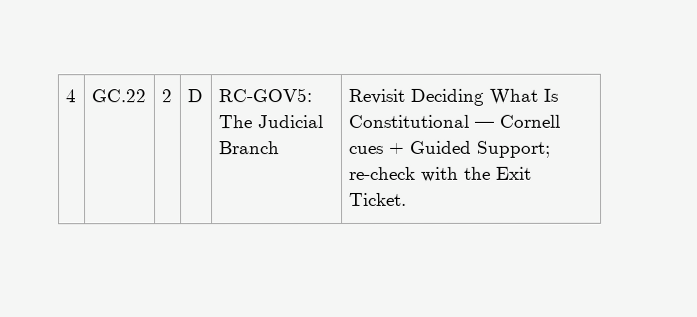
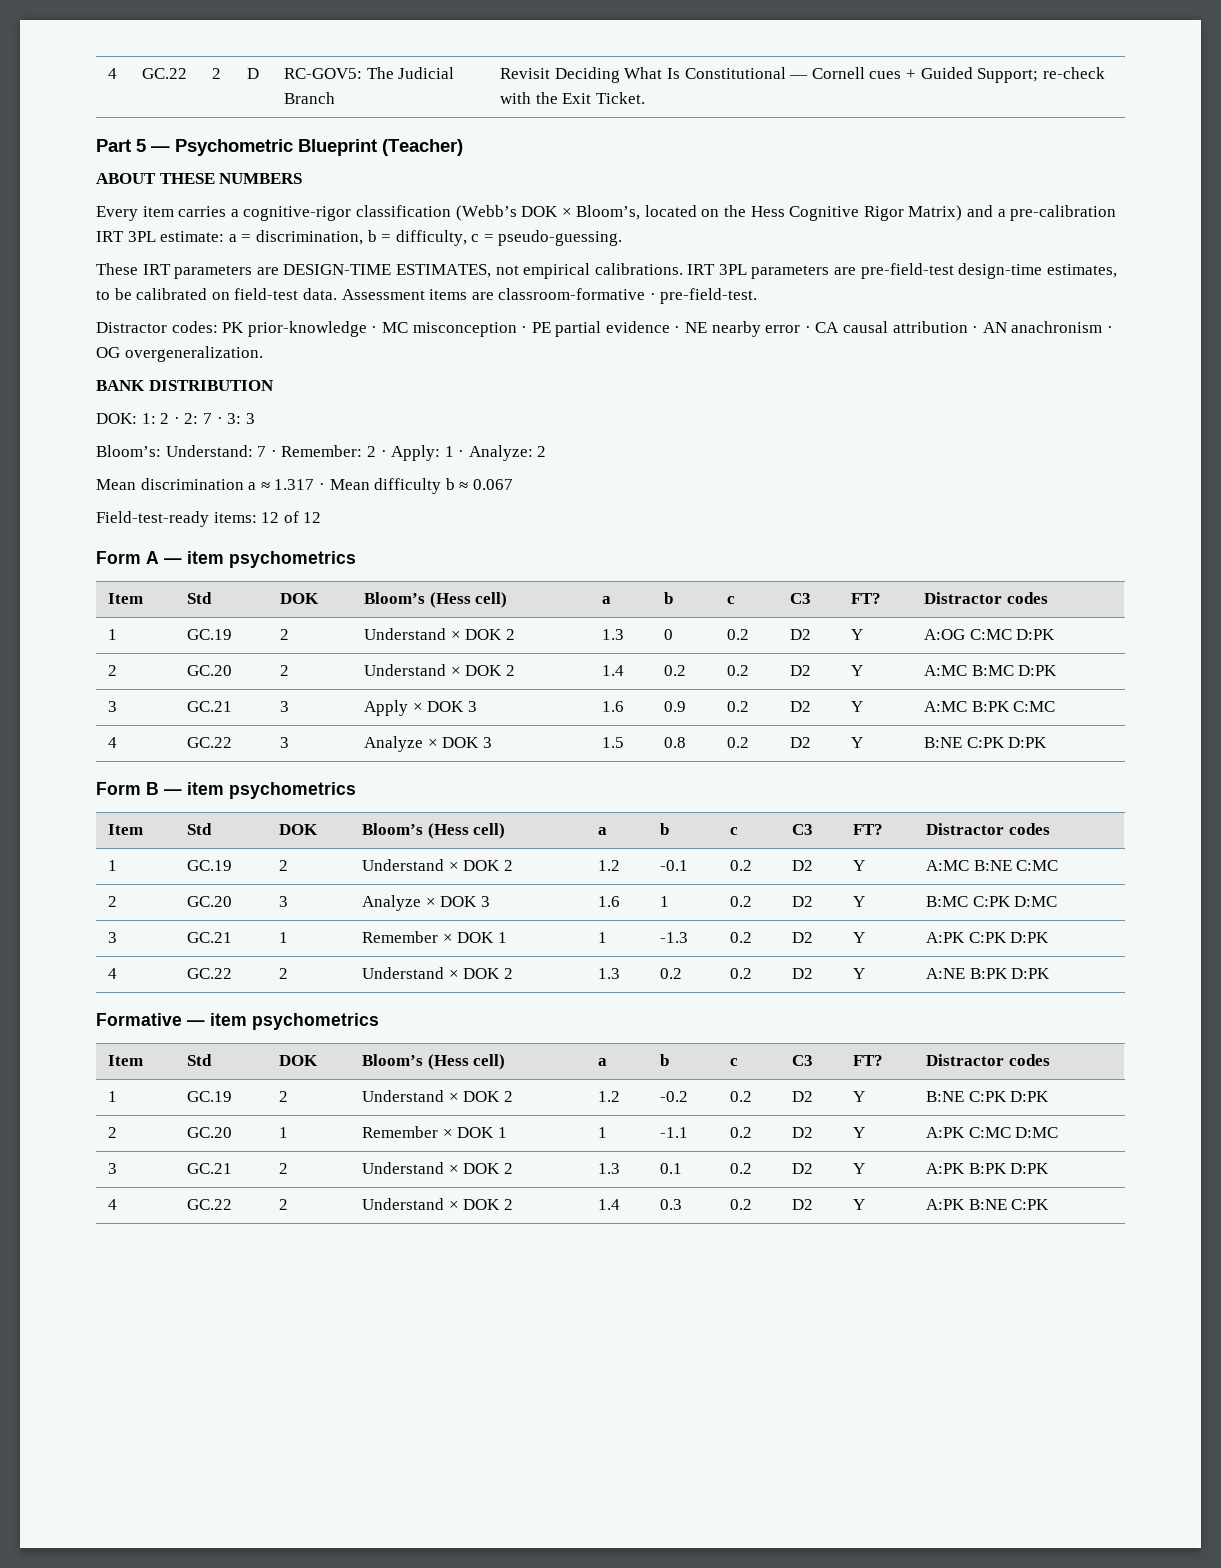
+ Part 5 — Psychometric Blueprint (Teacher)
+ ABOUT THESE NUMBERS
+ Every item carries a cognitive-rigor classification (Webb’s DOK × Bloom’s, located on the Hess Cognitive Rigor Matrix) and a pre-calibration IRT 3PL estimate: a = discrimination, b = difficulty, c = pseudo-guessing.
+ These IRT parameters are DESIGN-TIME ESTIMATES, not empirical calibrations. IRT 3PL parameters are pre-field-test design-time estimates, to be calibrated on field-test data. Assessment items are classroom-formative · pre-field-test.
+ Distractor codes: PK prior-knowledge · MC misconception · PE partial evidence · NE nearby error · CA causal attribution · AN anachronism · OG overgeneralization.
+ BANK DISTRIBUTION
+ DOK: 1: 2 · 2: 7 · 3: 3
+ Bloom’s: Understand: 7 · Remember: 2 · Apply: 1 · Analyze: 2
+ Mean discrimination a ≈ 1.317 · Mean difficulty b ≈ 0.067
+ Field-test-ready items: 12 of 12
+ Form A — item psychometrics
+ Item | Std | DOK | Bloom’s (Hess cell) | a | b | c | C3 | FT? | Distractor codes
+ 1 | GC.19 | 2 | Understand × DOK 2 | 1.3 | 0 | 0.2 | D2 | Y | A:OG C:MC D:PK
+ 2 | GC.20 | 2 | Understand × DOK 2 | 1.4 | 0.2 | 0.2 | D2 | Y | A:MC B:MC D:PK
+ 3 | GC.21 | 3 | Apply × DOK 3 | 1.6 | 0.9 | 0.2 | D2 | Y | A:MC B:PK C:MC
+ 4 | GC.22 | 3 | Analyze × DOK 3 | 1.5 | 0.8 | 0.2 | D2 | Y | B:NE C:PK D:PK
+ Form B — item psychometrics
+ Item | Std | DOK | Bloom’s (Hess cell) | a | b | c | C3 | FT? | Distractor codes
+ 1 | GC.19 | 2 | Understand × DOK 2 | 1.2 | -0.1 | 0.2 | D2 | Y | A:MC B:NE C:MC
+ 2 | GC.20 | 3 | Analyze × DOK 3 | 1.6 | 1 | 0.2 | D2 | Y | B:MC C:PK D:MC
+ 3 | GC.21 | 1 | Remember × DOK 1 | 1 | -1.3 | 0.2 | D2 | Y | A:PK C:PK D:PK
+ 4 | GC.22 | 2 | Understand × DOK 2 | 1.3 | 0.2 | 0.2 | D2 | Y | A:NE B:PK D:PK
+ Formative — item psychometrics
+ Item | Std | DOK | Bloom’s (Hess cell) | a | b | c | C3 | FT? | Distractor codes
+ 1 | GC.19 | 2 | Understand × DOK 2 | 1.2 | -0.2 | 0.2 | D2 | Y | B:NE C:PK D:PK
+ 2 | GC.20 | 1 | Remember × DOK 1 | 1 | -1.1 | 0.2 | D2 | Y | A:PK C:MC D:MC
+ 3 | GC.21 | 2 | Understand × DOK 2 | 1.3 | 0.1 | 0.2 | D2 | Y | A:PK B:PK D:PK
+ 4 | GC.22 | 2 | Understand × DOK 2 | 1.4 | 0.3 | 0.2 | D2 | Y | A:PK B:NE C:PK

